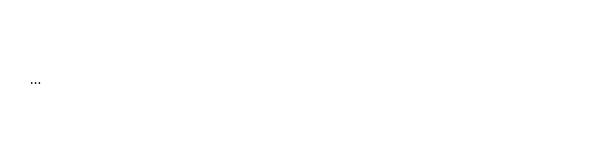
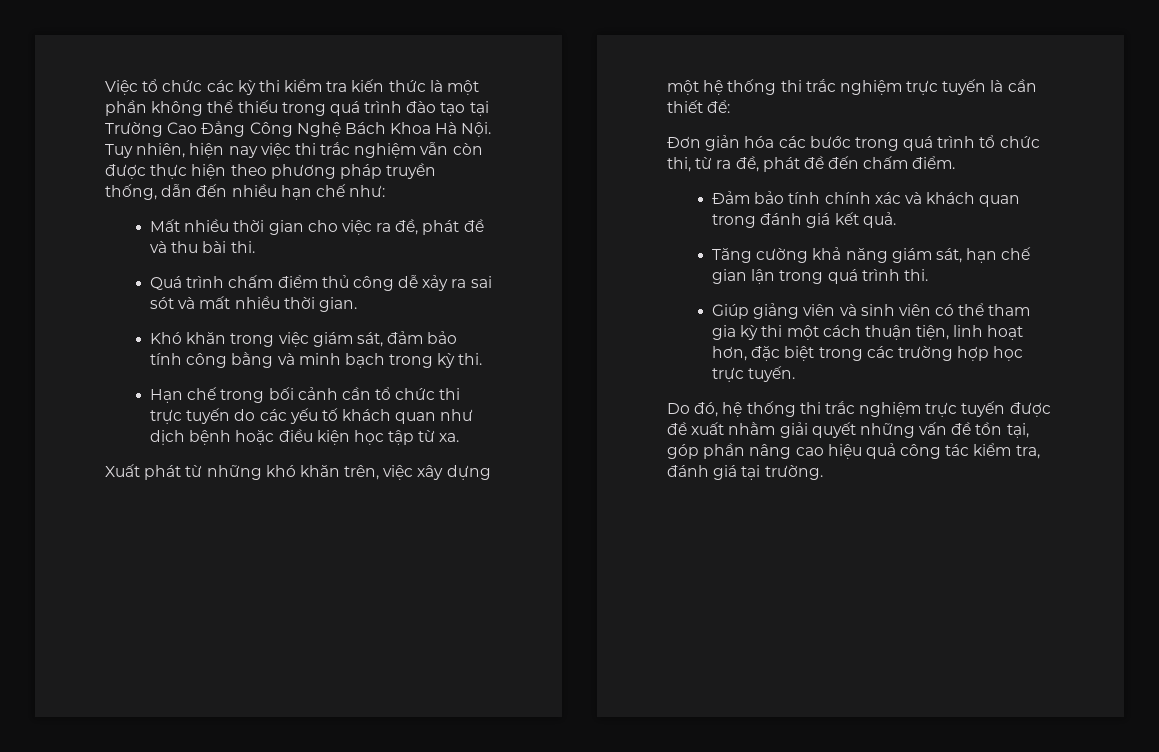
- …
+ Việc tổ chức các kỳ thi kiểm tra kiến thức là một phần không thể thiếu trong quá trình đào tạo tại Trường Cao Đẳng Công Nghệ Bách Khoa Hà Nội. Tuy nhiên, hiện nay việc thi trắc nghiệm vẫn còn được thực hiện theo phương pháp truyền thống, dẫn đến nhiều hạn chế như:
+ Mất nhiều thời gian cho việc ra đề, phát đề và thu bài thi.
+ Quá trình chấm điểm thủ công dễ xảy ra sai sót và mất nhiều thời gian.
+ Khó khăn trong việc giám sát, đảm bảo tính công bằng và minh bạch trong kỳ thi.
+ Hạn chế trong bối cảnh cần tổ chức thi trực tuyến do các yếu tố khách quan như dịch bệnh hoặc điều kiện học tập từ xa.
+ Xuất phát từ những khó khăn trên, việc xây dựng một hệ thống thi trắc nghiệm trực tuyến là cần thiết để:
+ Đơn giản hóa các bước trong quá trình tổ chức thi, từ ra đề, phát đề đến chấm điểm.
+ Đảm bảo tính chính xác và khách quan trong đánh giá kết quả.
+ Tăng cường khả năng giám sát, hạn chế gian lận trong quá trình thi.
+ Giúp giảng viên và sinh viên có thể tham gia kỳ thi một cách thuận tiện, linh hoạt hơn, đặc biệt trong các trường hợp học trực tuyến.
+ Do đó, hệ thống thi trắc nghiệm trực tuyến được đề xuất nhằm giải quyết những vấn đề tồn tại, góp phần nâng cao hiệu quả công tác kiểm tra, đánh giá tại trường.

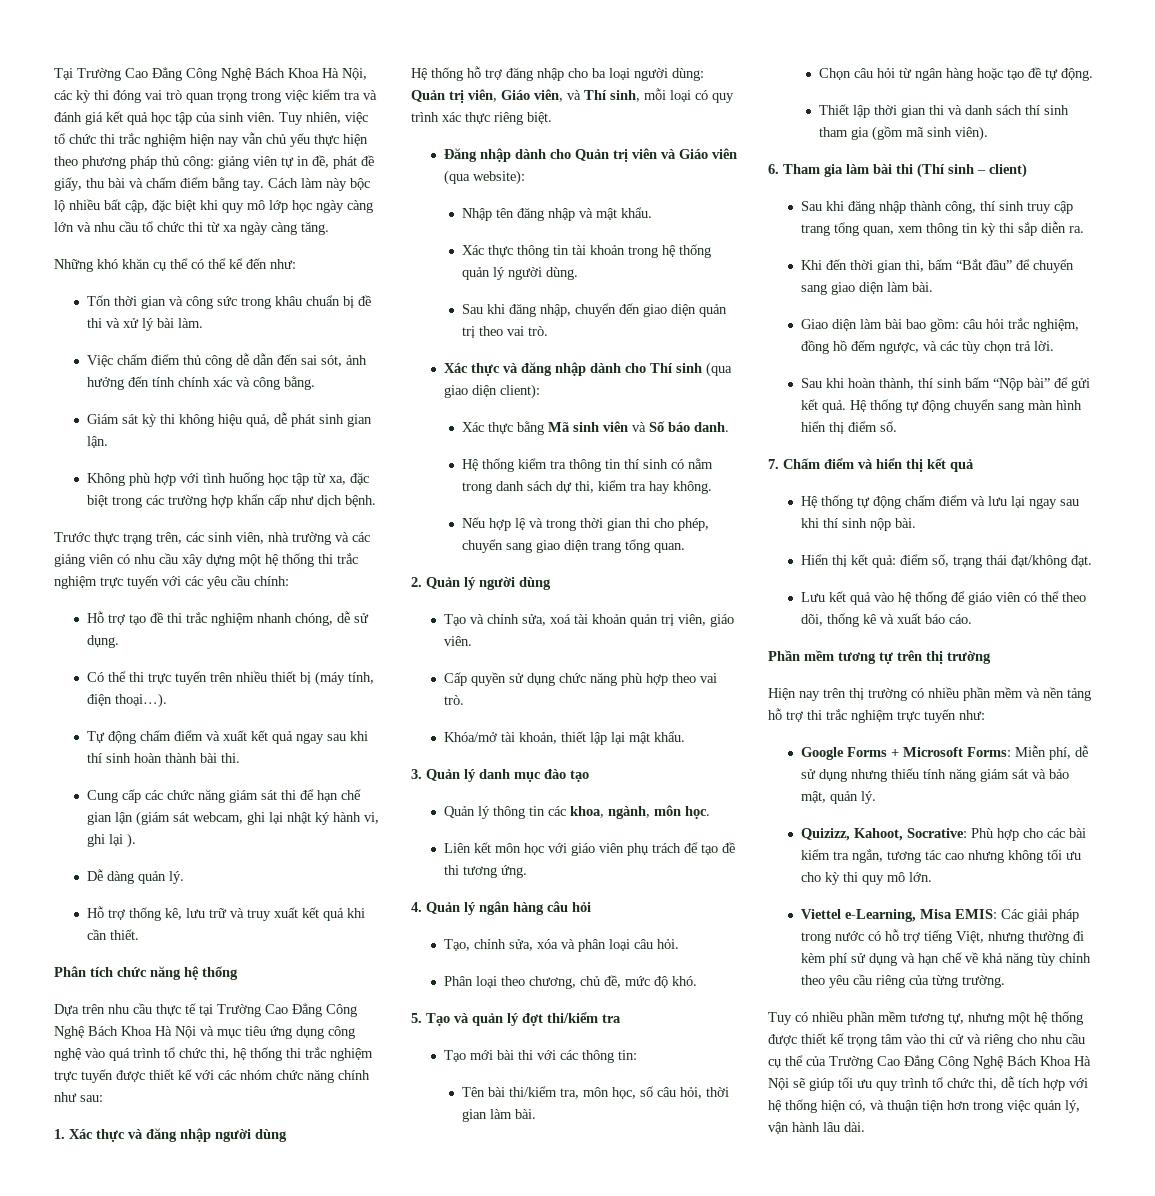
- Việc tổ chức các kỳ thi kiểm tra kiến thức là một phần không thể thiếu trong quá trình đào tạo tại Trường Cao Đẳng Công Nghệ Bách Khoa Hà Nội. Tuy nhiên, hiện nay việc thi trắc nghiệm vẫn còn được thực hiện theo phương pháp truyền thống, dẫn đến nhiều hạn chế như:
- Mất nhiều thời gian cho việc ra đề, phát đề và thu bài thi.
- Quá trình chấm điểm thủ công dễ xảy ra sai sót và mất nhiều thời gian.
- Khó khăn trong việc giám sát, đảm bảo tính công bằng và minh bạch trong kỳ thi.
- Hạn chế trong bối cảnh cần tổ chức thi trực tuyến do các yếu tố khách quan như dịch bệnh hoặc điều kiện học tập từ xa.
- Xuất phát từ những khó khăn trên, việc xây dựng một hệ thống thi trắc nghiệm trực tuyến là cần thiết để:
- Đơn giản hóa các bước trong quá trình tổ chức thi, từ ra đề, phát đề đến chấm điểm.
- Đảm bảo tính chính xác và khách quan trong đánh giá kết quả.
- Tăng cường khả năng giám sát, hạn chế gian lận trong quá trình thi.
- Giúp giảng viên và sinh viên có thể tham gia kỳ thi một cách thuận tiện, linh hoạt hơn, đặc biệt trong các trường hợp học trực tuyến.
- Do đó, hệ thống thi trắc nghiệm trực tuyến được đề xuất nhằm giải quyết những vấn đề tồn tại, góp phần nâng cao hiệu quả công tác kiểm tra, đánh giá tại trường.
+ Tại Trường Cao Đẳng Công Nghệ Bách Khoa Hà Nội, các kỳ thi đóng vai trò quan trọng trong việc kiểm tra và đánh giá kết quả học tập của sinh viên. Tuy nhiên, việc tổ chức thi trắc nghiệm hiện nay vẫn chủ yếu thực hiện theo phương pháp thủ công: giảng viên tự in đề, phát đề giấy, thu bài và chấm điểm bằng tay. Cách làm này bộc lộ nhiều bất cập, đặc biệt khi quy mô lớp học ngày càng lớn và nhu cầu tổ chức thi từ xa ngày càng tăng.
+ Những khó khăn cụ thể có thể kể đến như:
+ Tốn thời gian và công sức trong khâu chuẩn bị đề thi và xử lý bài làm.
+ Việc chấm điểm thủ công dễ dẫn đến sai sót, ảnh hưởng đến tính chính xác và công bằng.
+ Giám sát kỳ thi không hiệu quả, dễ phát sinh gian lận.
+ Không phù hợp với tình huống học tập từ xa, đặc biệt trong các trường hợp khẩn cấp như dịch bệnh.
+ Trước thực trạng trên, các sinh viên, nhà trường và các giảng viên có nhu cầu xây dựng một hệ thống thi trắc nghiệm trực tuyến với các yêu cầu chính:
+ Hỗ trợ tạo đề thi trắc nghiệm nhanh chóng, dễ sử dụng.
+ Có thể thi trực tuyến trên nhiều thiết bị (máy tính, điện thoại…).
+ Tự động chấm điểm và xuất kết quả ngay sau khi thí sinh hoàn thành bài thi.
+ Cung cấp các chức năng giám sát thi để hạn chế gian lận (giám sát webcam, ghi lại nhật ký hành vi, ghi lại ).
+ Dễ dàng quản lý.
+ Hỗ trợ thống kê, lưu trữ và truy xuất kết quả khi cần thiết.
+ Phân tích chức năng hệ thống
+ Dựa trên nhu cầu thực tế tại Trường Cao Đẳng Công Nghệ Bách Khoa Hà Nội và mục tiêu ứng dụng công nghệ vào quá trình tổ chức thi, hệ thống thi trắc nghiệm trực tuyến được thiết kế với các nhóm chức năng chính như sau:
+ 1. Xác thực và đăng nhập người dùng
+ Hệ thống hỗ trợ đăng nhập cho ba loại người dùng: Quản trị viên, Giáo viên, và Thí sinh, mỗi loại có quy trình xác thực riêng biệt.
+ Đăng nhập dành cho Quản trị viên và Giáo viên (qua website):
+ Nhập tên đăng nhập và mật khẩu.
+ Xác thực thông tin tài khoản trong hệ thống quản lý người dùng.
+ Sau khi đăng nhập, chuyển đến giao diện quản trị theo vai trò.
+ Xác thực và đăng nhập dành cho Thí sinh (qua giao diện client):
+ Xác thực bằng Mã sinh viên và Số báo danh.
+ Hệ thống kiểm tra thông tin thí sinh có nằm trong danh sách dự thi, kiểm tra hay không.
+ Nếu hợp lệ và trong thời gian thi cho phép, chuyển sang giao diện trang tổng quan.
+ 2. Quản lý người dùng
+ Tạo và chỉnh sửa, xoá tài khoản quản trị viên, giáo viên.
+ Cấp quyền sử dụng chức năng phù hợp theo vai trò.
+ Khóa/mở tài khoản, thiết lập lại mật khẩu.
+ 3. Quản lý danh mục đào tạo
+ Quản lý thông tin các khoa, ngành, môn học.
+ Liên kết môn học với giáo viên phụ trách để tạo đề thi tương ứng.
+ 4. Quản lý ngân hàng câu hỏi
+ Tạo, chỉnh sửa, xóa và phân loại câu hỏi.
+ Phân loại theo chương, chủ đề, mức độ khó.
+ 5. Tạo và quản lý đợt thi/kiểm tra
+ Tạo mới bài thi với các thông tin:
+ Tên bài thi/kiểm tra, môn học, số câu hỏi, thời gian làm bài.
+ Chọn câu hỏi từ ngân hàng hoặc tạo đề tự động.
+ Thiết lập thời gian thi và danh sách thí sinh tham gia (gồm mã sinh viên).
+ 6. Tham gia làm bài thi (Thí sinh – client)
+ Sau khi đăng nhập thành công, thí sinh truy cập trang tổng quan, xem thông tin kỳ thi sắp diễn ra.
+ Khi đến thời gian thi, bấm “Bắt đầu” để chuyển sang giao diện làm bài.
+ Giao diện làm bài bao gồm: câu hỏi trắc nghiệm, đồng hồ đếm ngược, và các tùy chọn trả lời.
+ Sau khi hoàn thành, thí sinh bấm “Nộp bài” để gửi kết quả. Hệ thống tự động chuyển sang màn hình hiển thị điểm số.
+ 7. Chấm điểm và hiển thị kết quả
+ Hệ thống tự động chấm điểm và lưu lại ngay sau khi thí sinh nộp bài.
+ Hiển thị kết quả: điểm số, trạng thái đạt/không đạt.
+ Lưu kết quả vào hệ thống để giáo viên có thể theo dõi, thống kê và xuất báo cáo.
+ Phần mềm tương tự trên thị trường
+ Hiện nay trên thị trường có nhiều phần mềm và nền tảng hỗ trợ thi trắc nghiệm trực tuyến như:
+ Google Forms + Microsoft Forms: Miễn phí, dễ sử dụng nhưng thiếu tính năng giám sát và bảo mật, quản lý.
+ Quizizz, Kahoot, Socrative: Phù hợp cho các bài kiểm tra ngắn, tương tác cao nhưng không tối ưu cho kỳ thi quy mô lớn.
+ Viettel e-Learning, Misa EMIS: Các giải pháp trong nước có hỗ trợ tiếng Việt, nhưng thường đi kèm phí sử dụng và hạn chế về khả năng tùy chỉnh theo yêu cầu riêng của từng trường.
+ Tuy có nhiều phần mềm tương tự, nhưng một hệ thống được thiết kế trọng tâm vào thi cử và riêng cho nhu cầu cụ thể của Trường Cao Đẳng Công Nghệ Bách Khoa Hà Nội sẽ giúp tối ưu quy trình tổ chức thi, dễ tích hợp với hệ thống hiện có, và thuận tiện hơn trong việc quản lý, vận hành lâu dài.

